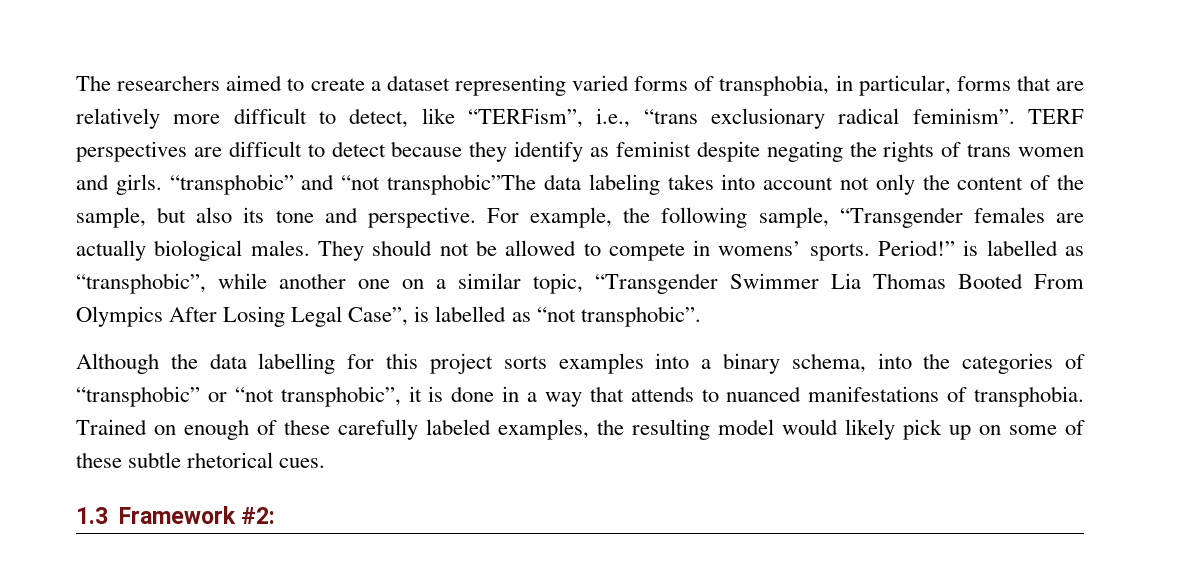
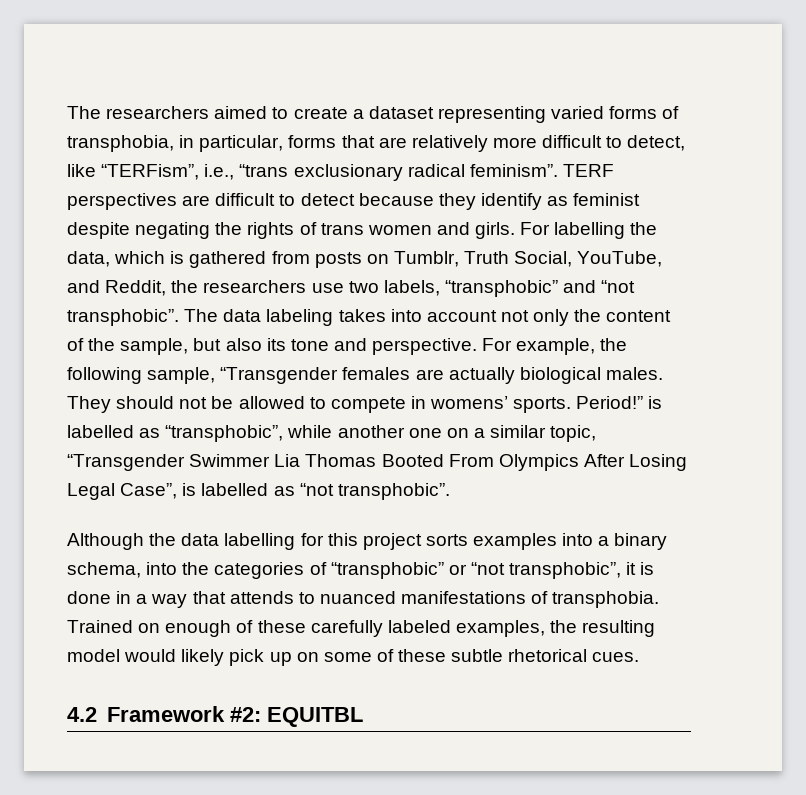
- “transphobic” and “not transphobic”The data labeling takes into account not only the content of the sample, but also its tone and perspective.
+ For labelling the data, which is gathered from posts on Tumblr, Truth Social, YouTube, and Reddit, the researchers use two labels, “transphobic” and “not transphobic”. The data labeling takes into account not only the content of the sample, but also its tone and perspective.
- 1.3 Framework #2:
+ 4.2 Framework #2: EQUITBL

